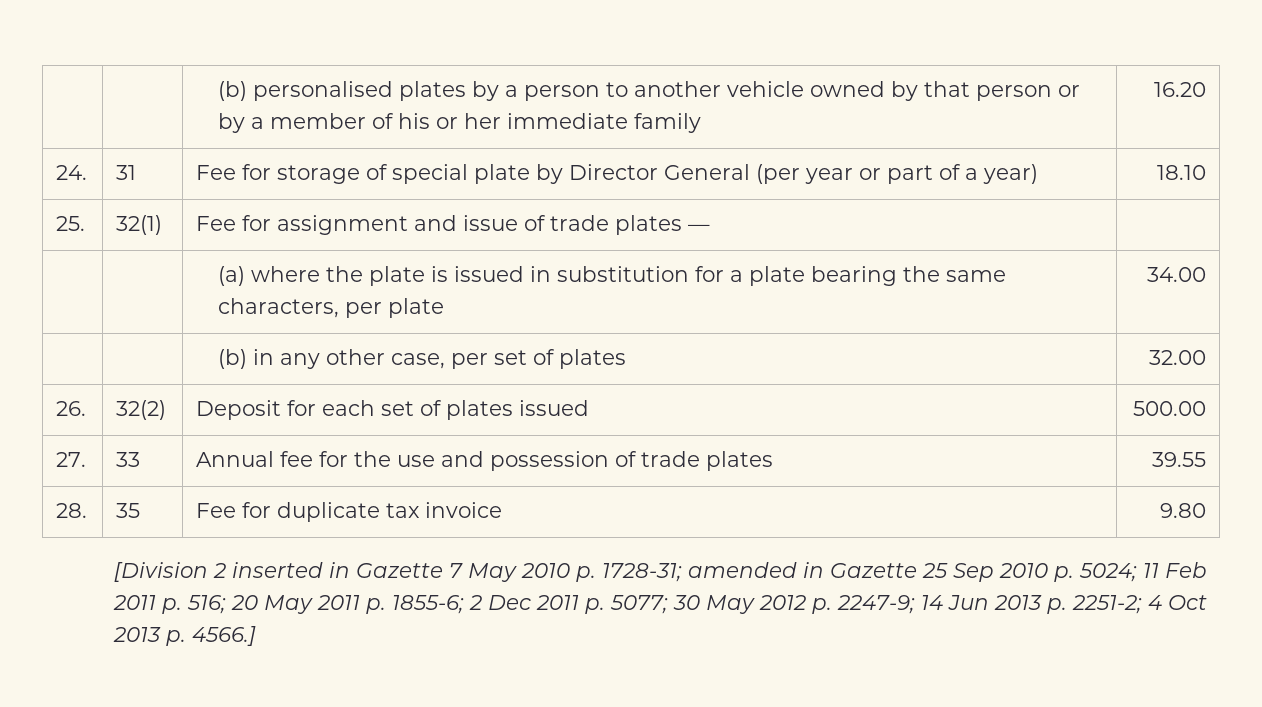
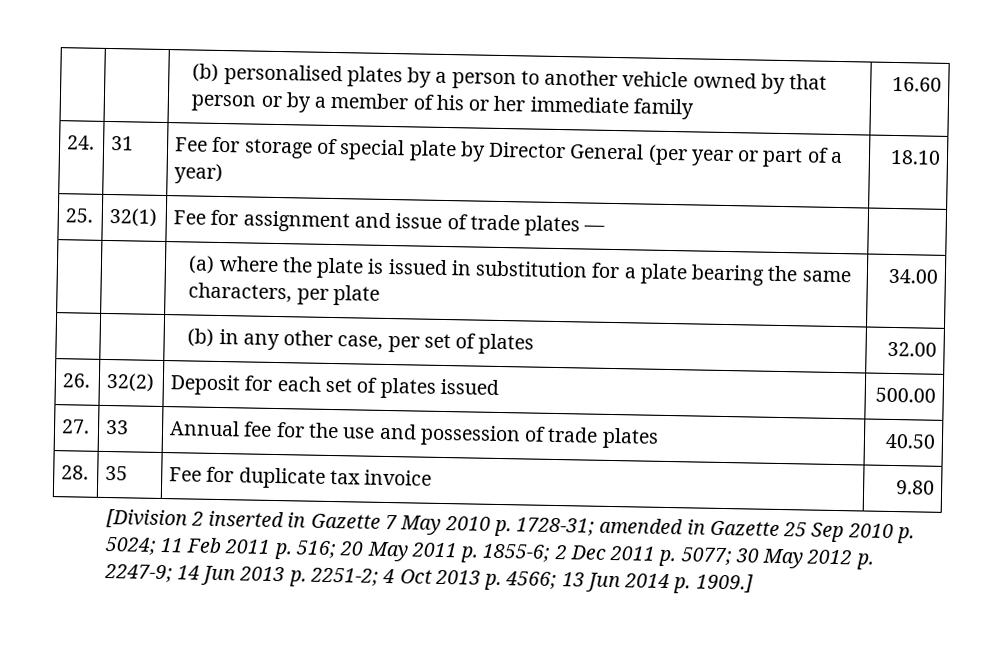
- | | (b) personalised plates by a person to another vehicle owned by that person or by a member of his or her immediate family | 16.20
+ | | (b) personalised plates by a person to another vehicle owned by that person or by a member of his or her immediate family | 16.60
- 27. | 33 | Annual fee for the use and possession of trade plates | 39.55
+ 27. | 33 | Annual fee for the use and possession of trade plates | 40.50
- [Division 2 inserted in Gazette 7 May 2010 p. 1728-31; amended in Gazette 25 Sep 2010 p. 5024; 11 Feb 2011 p. 516; 20 May 2011 p. 1855-6; 2 Dec 2011 p. 5077; 30 May 2012 p. 2247-9; 14 Jun 2013 p. 2251-2; 4 Oct 2013 p. 4566.]
+ [Division 2 inserted in Gazette 7 May 2010 p. 1728-31; amended in Gazette 25 Sep 2010 p. 5024; 11 Feb 2011 p. 516; 20 May 2011 p. 1855-6; 2 Dec 2011 p. 5077; 30 May 2012 p. 2247-9; 14 Jun 2013 p. 2251-2; 4 Oct 2013 p. 4566; 13 Jun 2014 p. 1909.]

